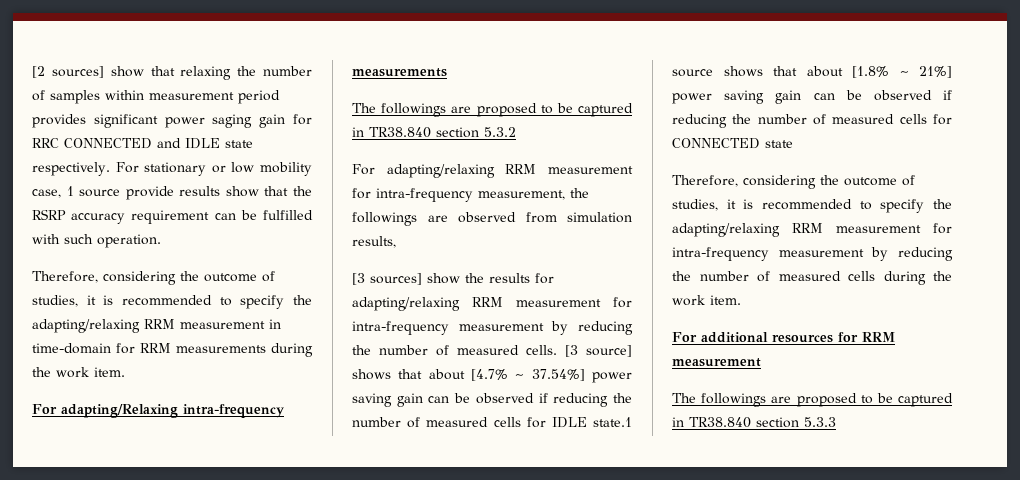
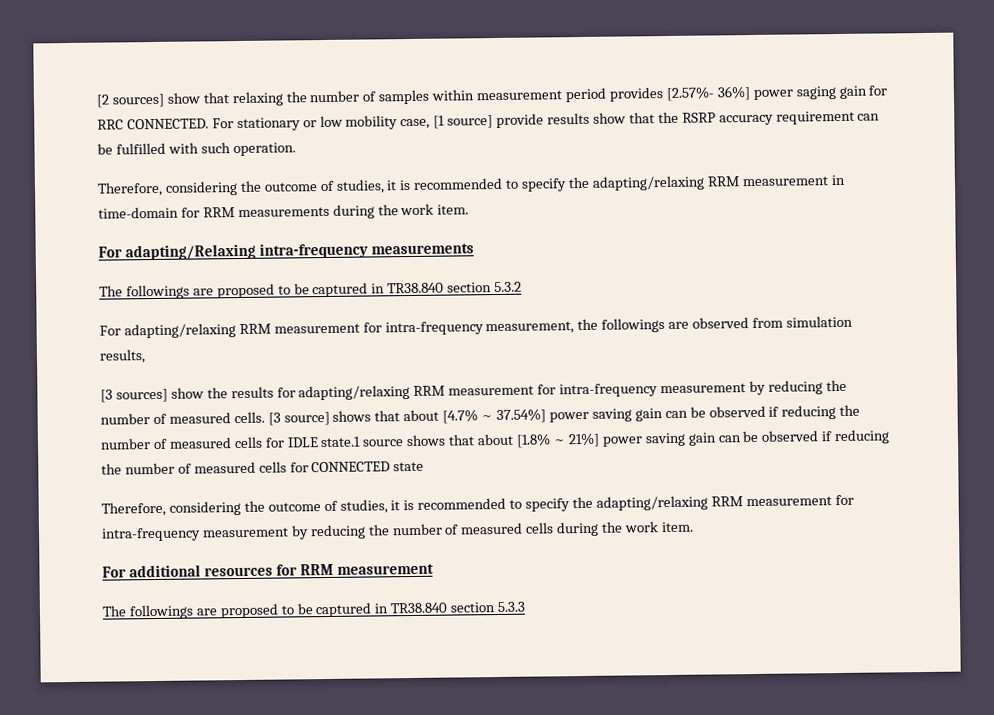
- [2 sources] show that relaxing the number of samples within measurement period provides significant power saging gain for RRC CONNECTED and IDLE state respectively.
+ [2 sources] show that relaxing the number of samples within measurement period provides [2.57%- 36%] power saging gain for RRC CONNECTED.
- For stationary or low mobility case, 1 source provide results show that the RSRP accuracy requirement can be fulfilled with such operation.
+ For stationary or low mobility case, [1 source] provide results show that the RSRP accuracy requirement can be fulfilled with such operation.

